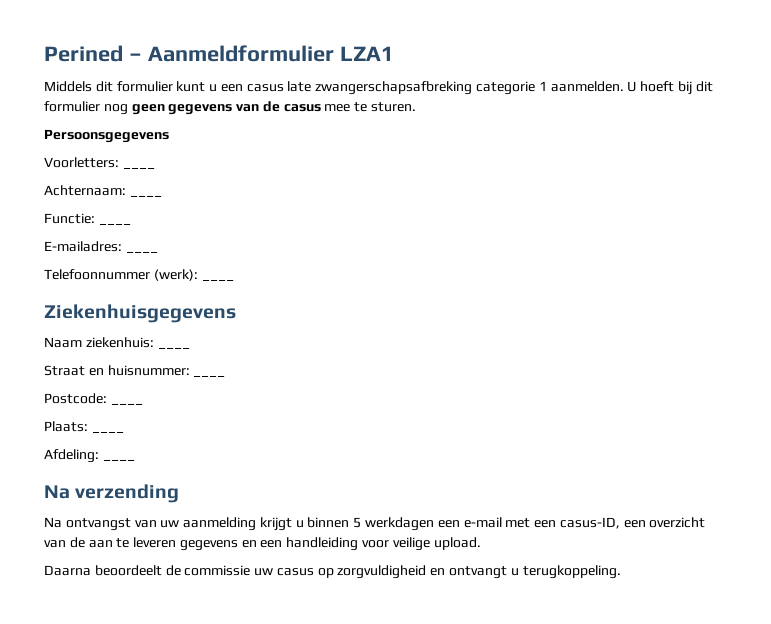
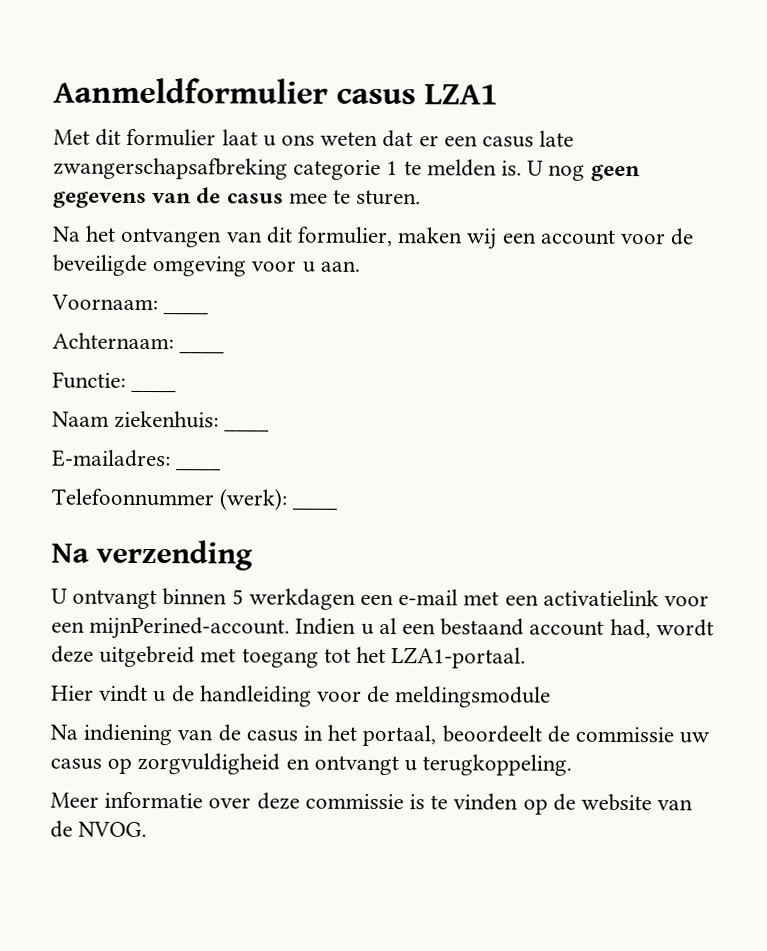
- Perined – Aanmeldformulier LZA1
+ Aanmeldformulier casus LZA1
- Middels dit formulier kunt u een casus late zwangerschapsafbreking categorie 1 aanmelden. U hoeft bij dit formulier nog geen gegevens van de casus mee te sturen.
+ Met dit formulier laat u ons weten dat er een casus late zwangerschapsafbreking categorie 1 te melden is. U nog geen gegevens van de casus mee te sturen.
- Persoonsgegevens
- Voorletters: ____
+ Na het ontvangen van dit formulier, maken wij een account voor de beveiligde omgeving voor u aan.
+ Voornaam: ____
+ Naam ziekenhuis: ____
- Ziekenhuisgegevens
- Naam ziekenhuis: ____
- Straat en huisnummer: ____
- Postcode: ____
- Plaats: ____
- Afdeling: ____
  Na verzending
- Na ontvangst van uw aanmelding krijgt u binnen 5 werkdagen een e-mail met een casus-ID, een overzicht van de aan te leveren gegevens en een handleiding voor veilige upload.
- Daarna beoordeelt de commissie uw casus op zorgvuldigheid en ontvangt u terugkoppeling.
+ U ontvangt binnen 5 werkdagen een e-mail met een activatielink voor een mijnPerined-account. Indien u al een bestaand account had, wordt deze uitgebreid met toegang tot het LZA1-portaal.
+ Hier vindt u de handleiding voor de meldingsmodule
+ Na indiening van de casus in het portaal, beoordeelt de commissie uw casus op zorgvuldigheid en ontvangt u terugkoppeling.
+ Meer informatie over deze commissie is te vinden op de website van de NVOG.

